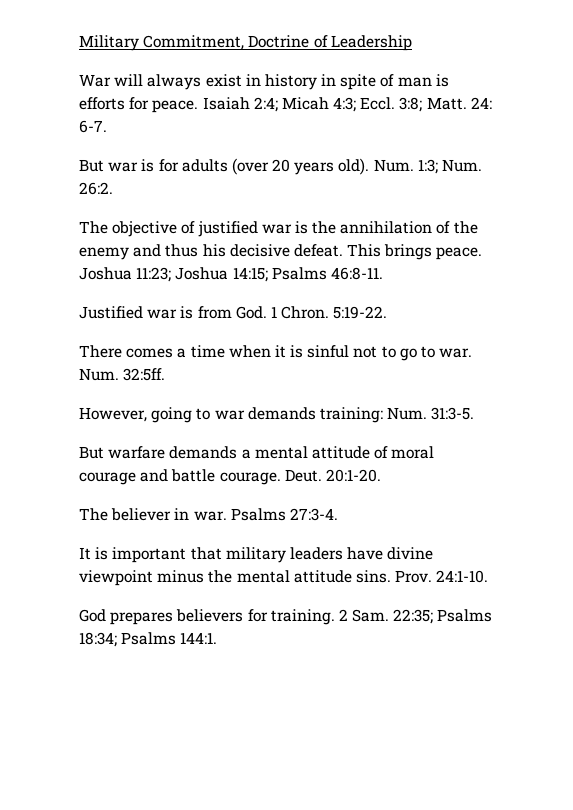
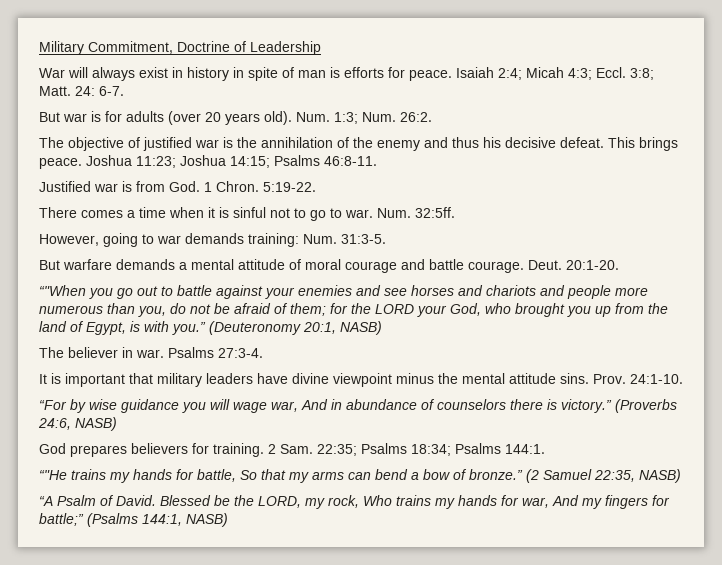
+ “"When you go out to battle against your enemies and see horses and chariots and people more numerous than you, do not be afraid of them; for the LORD your God, who brought you up from the land of Egypt, is with you.” (Deuteronomy 20:1, NASB)
+ “For by wise guidance you will wage war, And in abundance of counselors there is victory.” (Proverbs 24:6, NASB)
+ “"He trains my hands for battle, So that my arms can bend a bow of bronze.” (2 Samuel 22:35, NASB)
+ “A Psalm of David. Blessed be the LORD, my rock, Who trains my hands for war, And my fingers for battle;” (Psalms 144:1, NASB)

